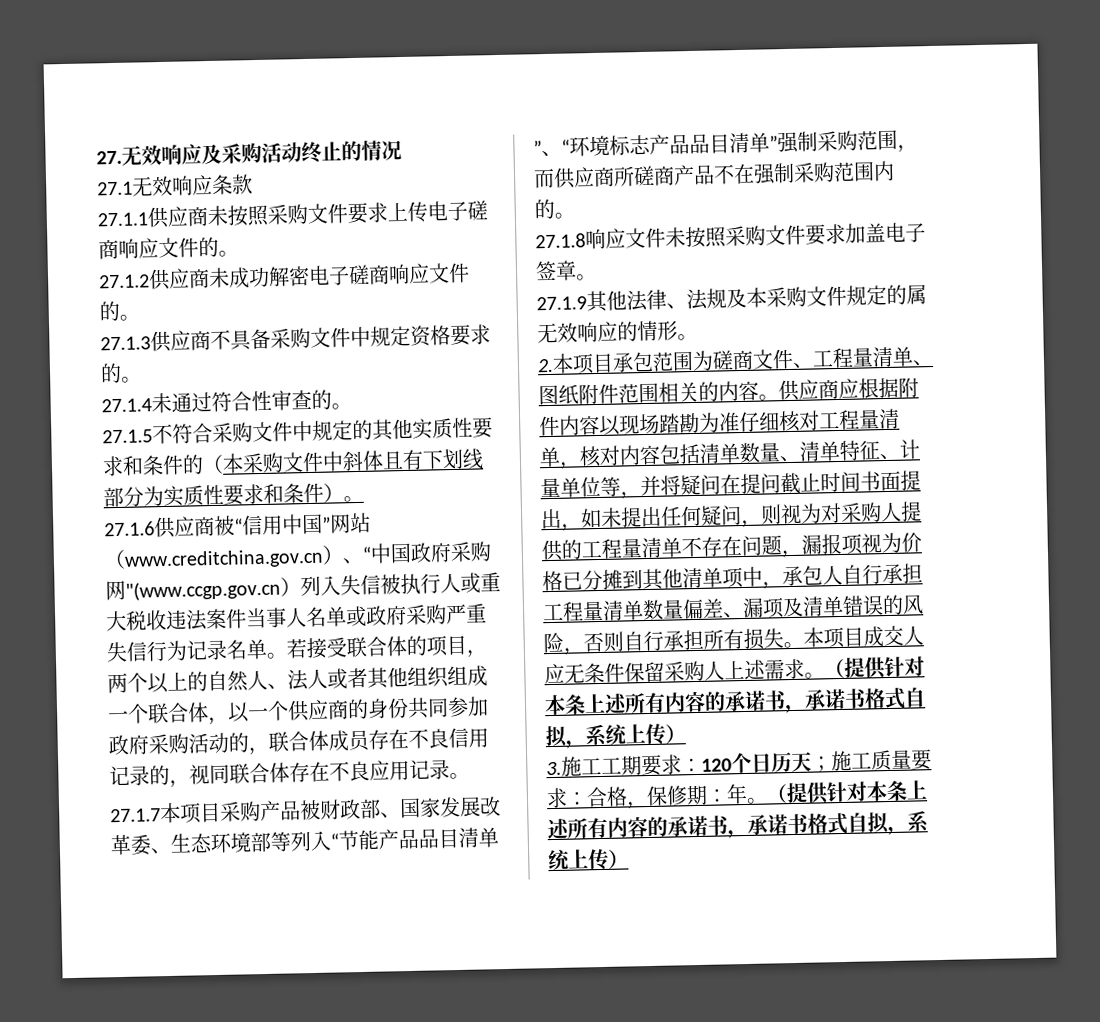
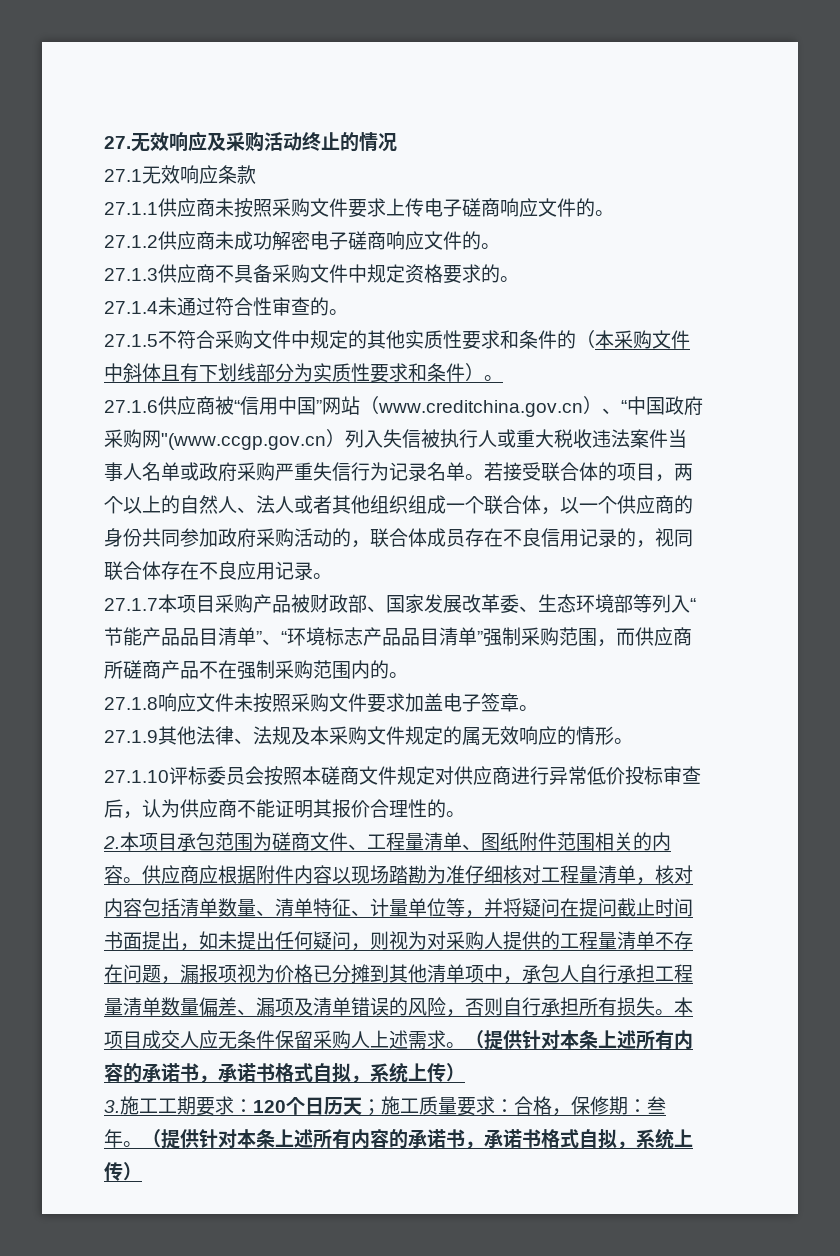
+ 27.1.10评标委员会按照本磋商文件规定对供应商进行异常低价投标审查后，认为供应商不能证明其报价合理性的。
- 3.施工工期要求：120个日历天；施工质量要求：合格，保修期：年。
+ 3.施工工期要求：120个日历天；施工质量要求：合格，保修期：叁年。

